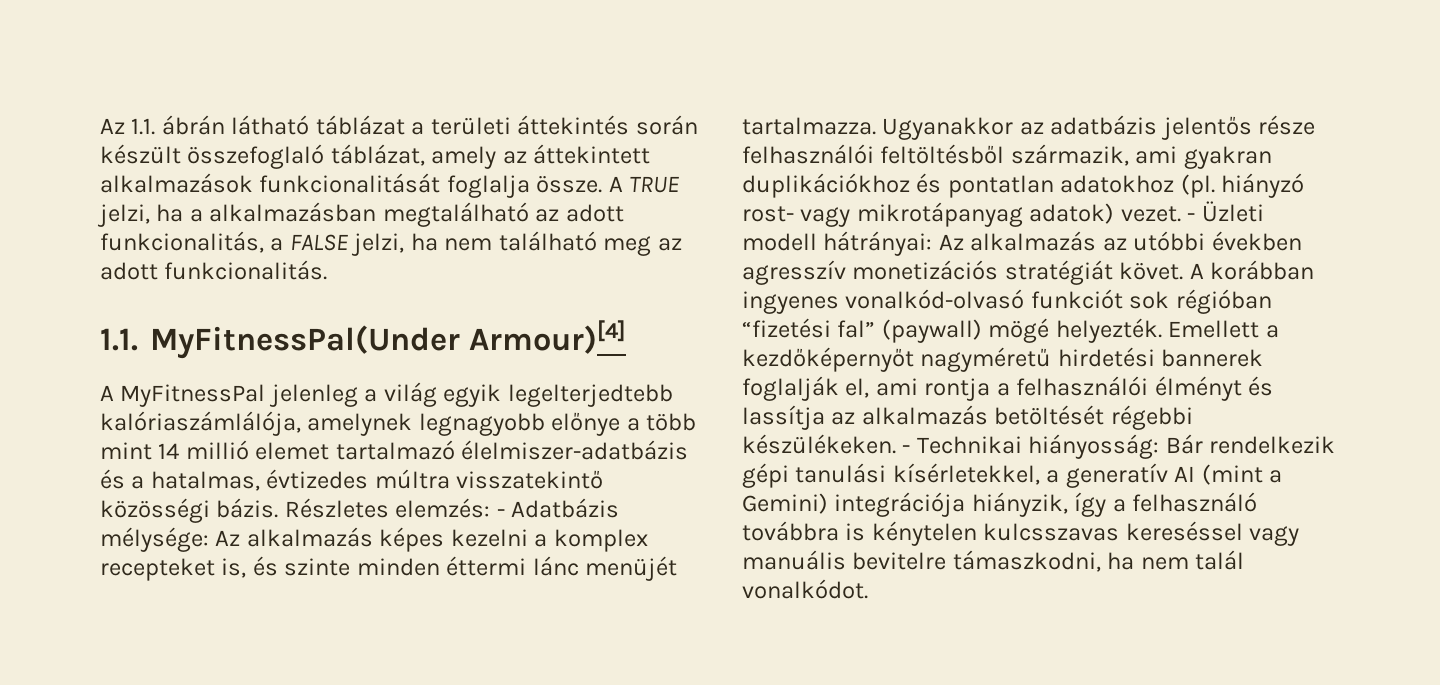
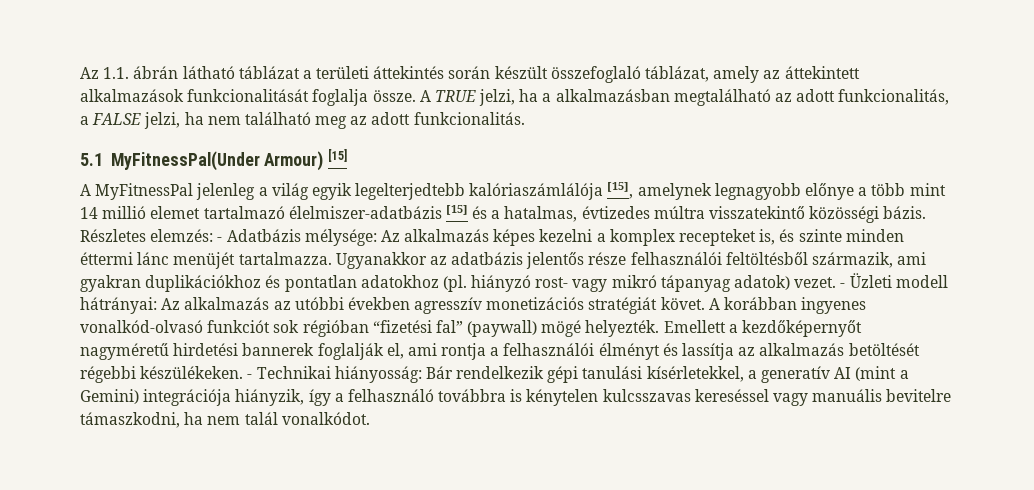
- 1.1. MyFitnessPal(Under Armour)[4]
+ 5.1 MyFitnessPal(Under Armour) [15]
- A MyFitnessPal jelenleg a világ egyik legelterjedtebb kalóriaszámlálója, amelynek legnagyobb előnye a több mint 14 millió elemet tartalmazó élelmiszer-adatbázis és a hatalmas, évtizedes múltra visszatekintő közösségi bázis.
+ A MyFitnessPal jelenleg a világ egyik legelterjedtebb kalóriaszámlálója [15], amelynek legnagyobb előnye a több mint 14 millió elemet tartalmazó élelmiszer-adatbázis [15] és a hatalmas, évtizedes múltra visszatekintő közösségi bázis.
- Ugyanakkor az adatbázis jelentős része felhasználói feltöltésből származik, ami gyakran duplikációkhoz és pontatlan adatokhoz (pl. hiányzó rost- vagy mikrotápanyag adatok) vezet.
+ Ugyanakkor az adatbázis jelentős része felhasználói feltöltésből származik, ami gyakran duplikációkhoz és pontatlan adatokhoz (pl. hiányzó rost- vagy mikró tápanyag adatok) vezet.

